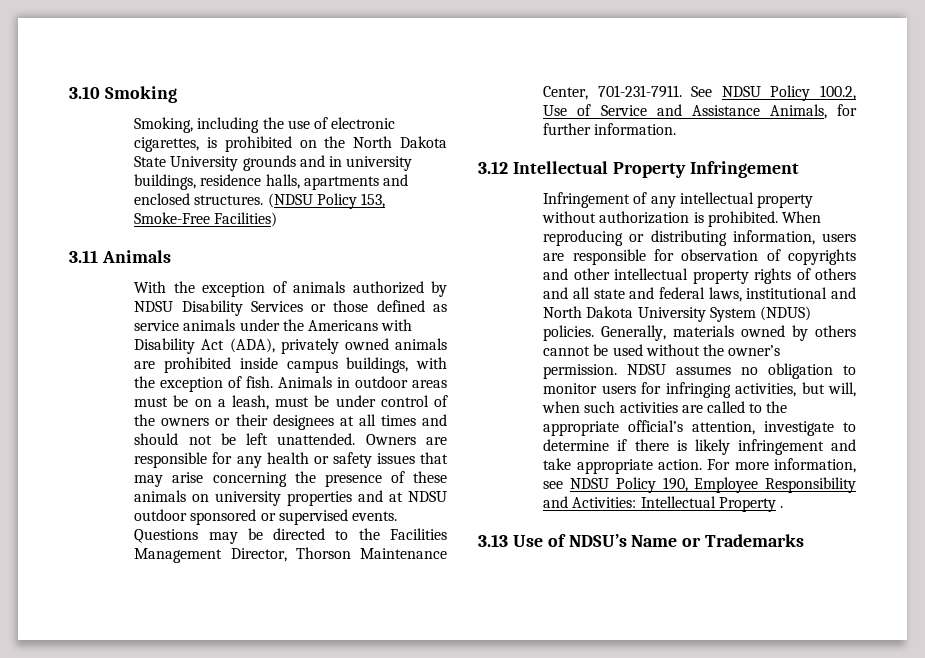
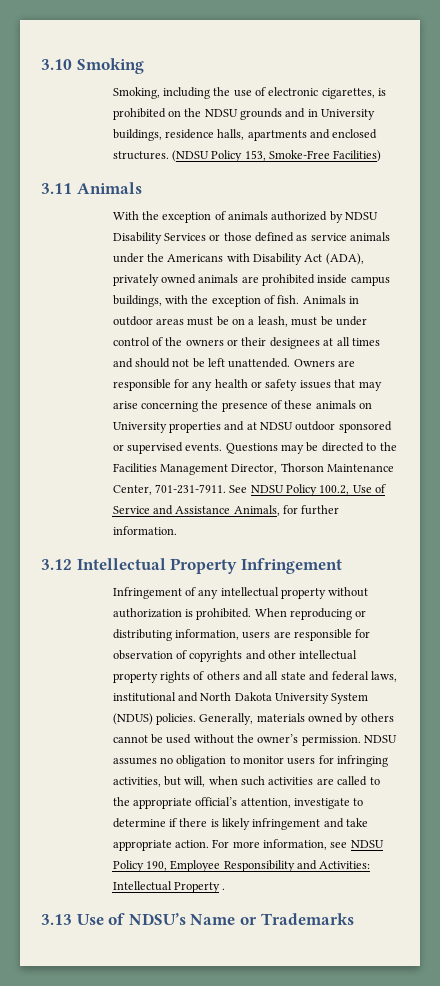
- Smoking, including the use of electronic cigarettes, is prohibited on the North Dakota State University grounds and in university buildings, residence halls, apartments and enclosed structures.
+ Smoking, including the use of electronic cigarettes, is prohibited on the NDSU grounds and in University buildings, residence halls, apartments and enclosed structures.
- Owners are responsible for any health or safety issues that may arise concerning the presence of these animals on university properties and at NDSU outdoor sponsored or supervised events.
+ Owners are responsible for any health or safety issues that may arise concerning the presence of these animals on University properties and at NDSU outdoor sponsored or supervised events.

